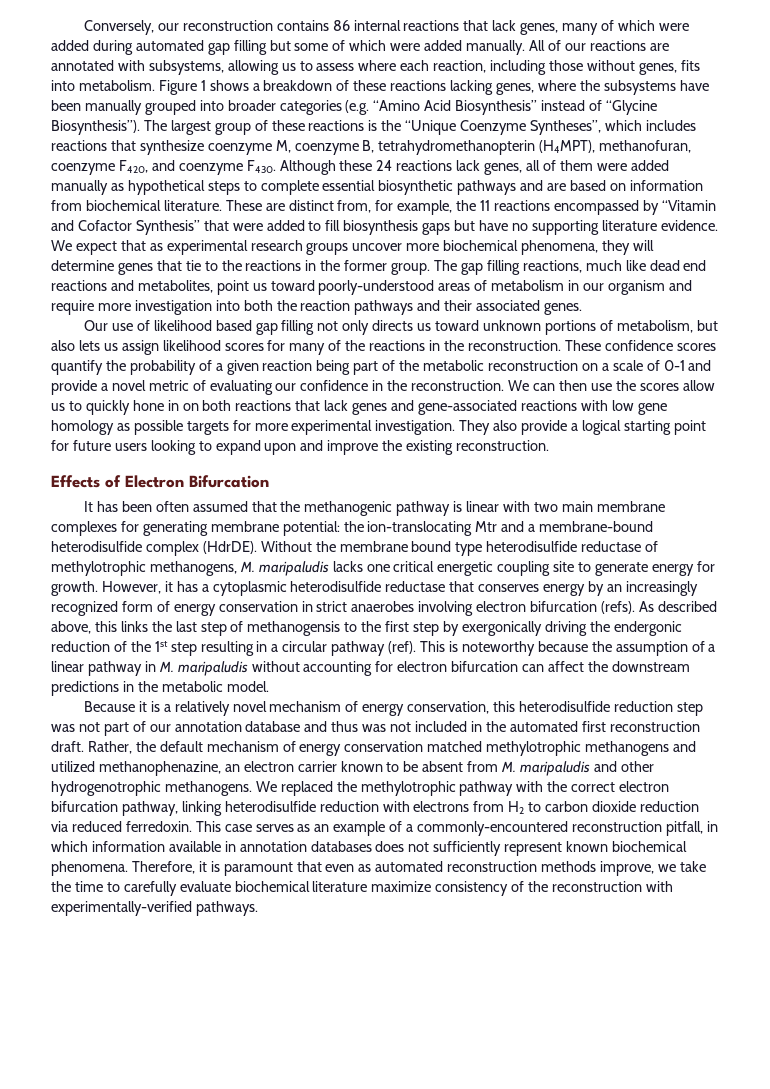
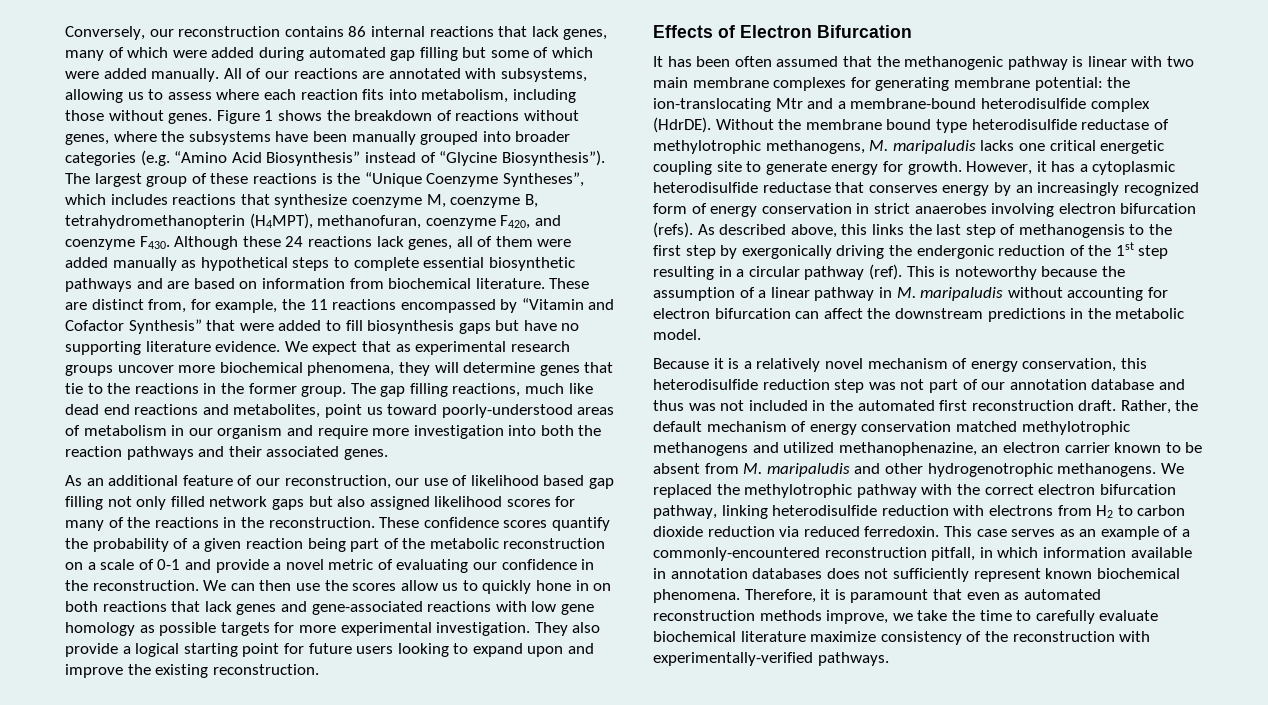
- All of our reactions are annotated with subsystems, allowing us to assess where each reaction, including those without genes, fits into metabolism.
+ All of our reactions are annotated with subsystems, allowing us to assess where each reaction fits into metabolism, including those without genes.
- Figure 1 shows a breakdown of these reactions lacking genes, where the subsystems have been manually grouped into broader categories (e.g. “Amino Acid Biosynthesis” instead of “Glycine Biosynthesis”).
+ Figure 1 shows the breakdown of reactions without genes, where the subsystems have been manually grouped into broader categories (e.g. “Amino Acid Biosynthesis” instead of “Glycine Biosynthesis”).
- Our use of likelihood based gap filling not only directs us toward unknown portions of metabolism, but also lets us assign likelihood scores for many of the reactions in the reconstruction.
+ As an additional feature of our reconstruction, our use of likelihood based gap filling not only filled network gaps but also assigned likelihood scores for many of the reactions in the reconstruction.

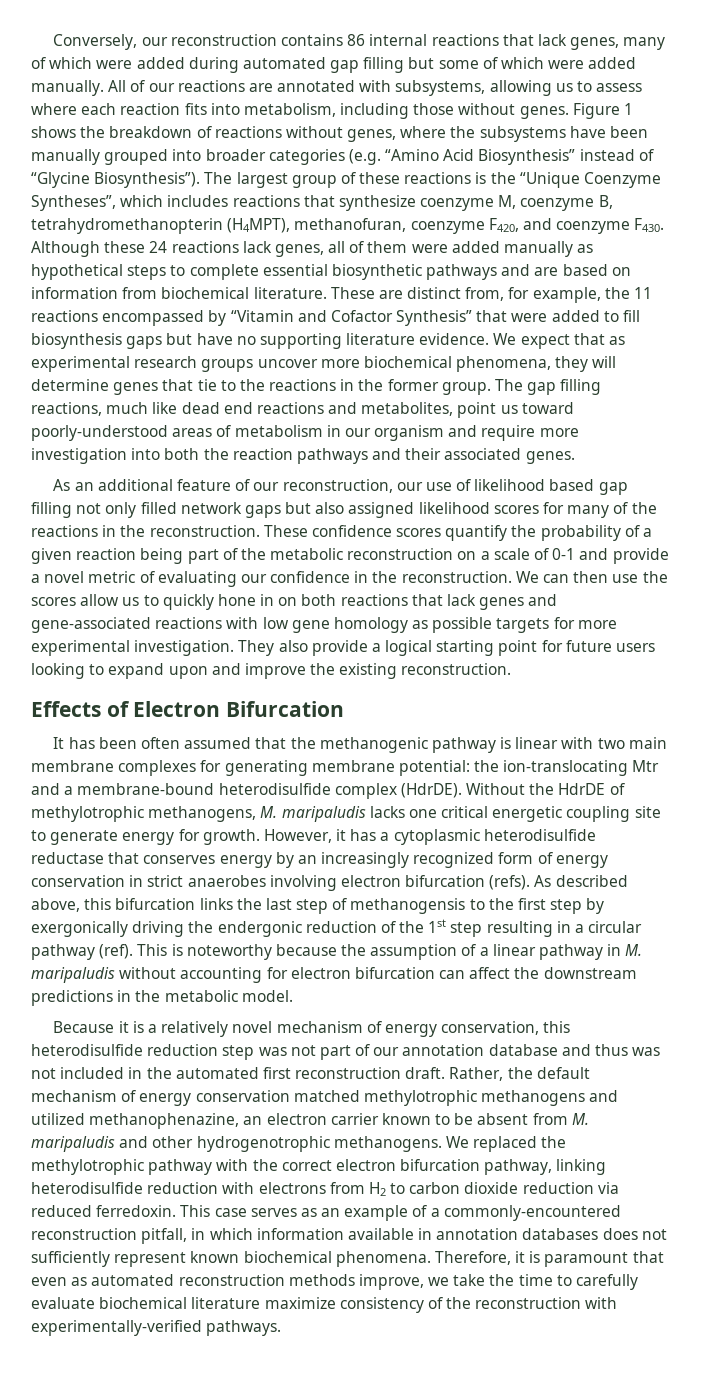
- Without the membrane bound type heterodisulfide reductase of methylotrophic methanogens, M. maripaludis lacks one critical energetic coupling site to generate energy for growth.
+ Without the HdrDE of methylotrophic methanogens, M. maripaludis lacks one critical energetic coupling site to generate energy for growth.
- As described above, this links the last step of methanogensis to the first step by exergonically driving the endergonic reduction of the 1st step resulting in a circular pathway (ref).
+ As described above, this bifurcation links the last step of methanogensis to the first step by exergonically driving the endergonic reduction of the 1st step resulting in a circular pathway (ref).

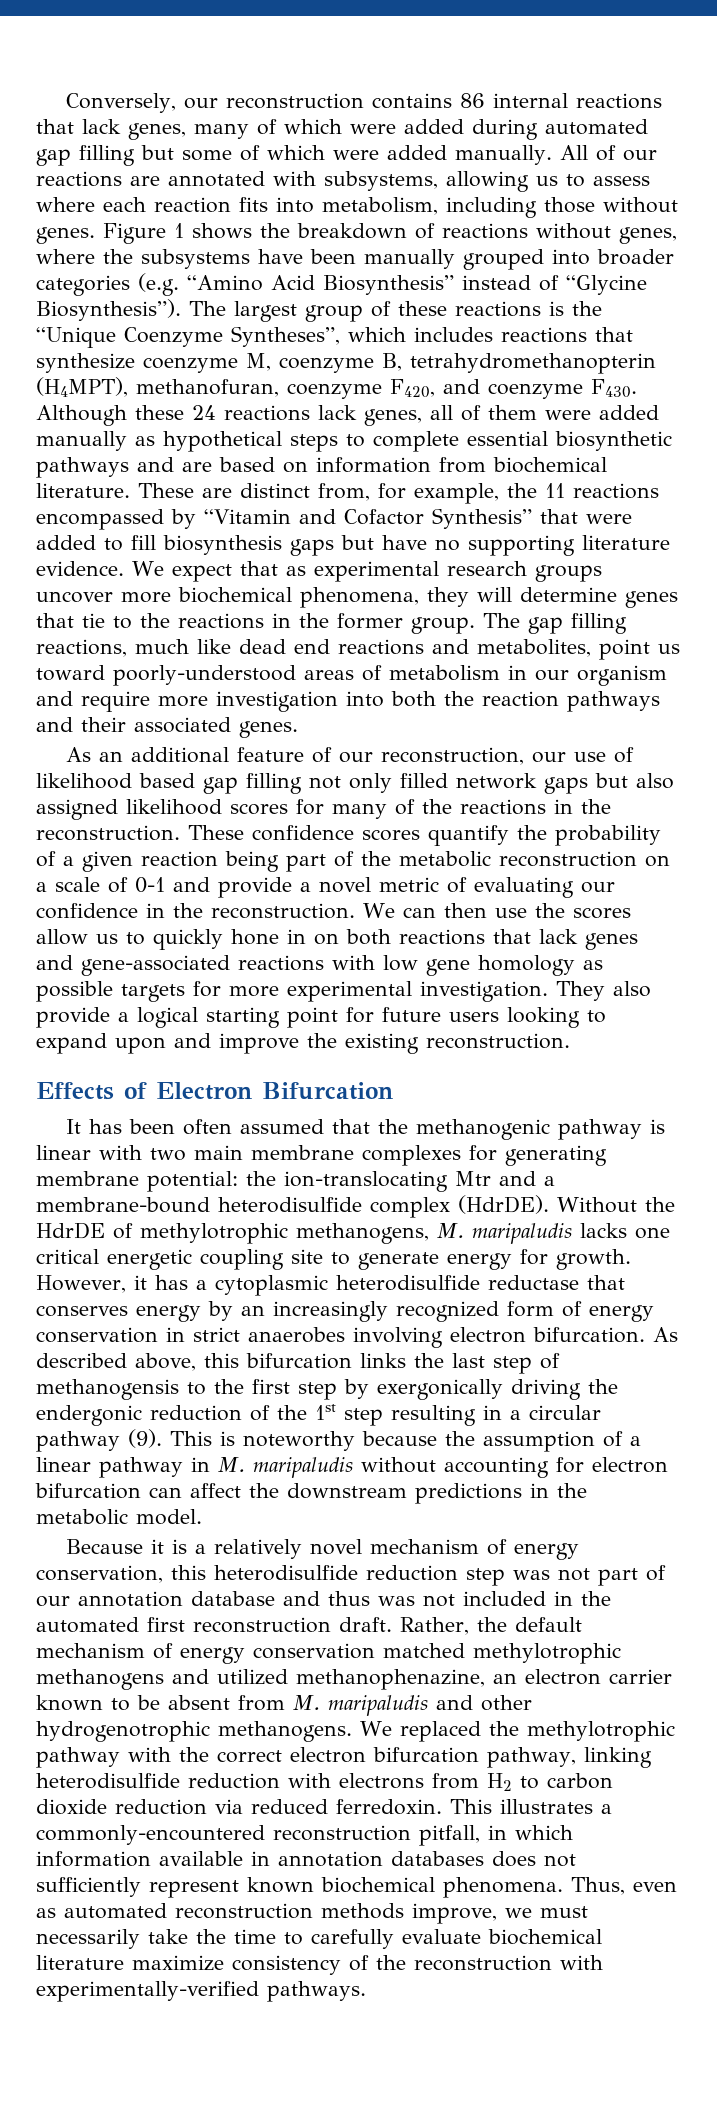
- However, it has a cytoplasmic heterodisulfide reductase that conserves energy by an increasingly recognized form of energy conservation in strict anaerobes involving electron bifurcation (refs).
+ However, it has a cytoplasmic heterodisulfide reductase that conserves energy by an increasingly recognized form of energy conservation in strict anaerobes involving electron bifurcation.
- As described above, this bifurcation links the last step of methanogensis to the first step by exergonically driving the endergonic reduction of the 1st step resulting in a circular pathway (ref).
+ As described above, this bifurcation links the last step of methanogensis to the first step by exergonically driving the endergonic reduction of the 1st step resulting in a circular pathway (9).
- This case serves as an example of a commonly-encountered reconstruction pitfall, in which information available in annotation databases does not sufficiently represent known biochemical phenomena.
+ This illustrates a commonly-encountered reconstruction pitfall, in which information available in annotation databases does not sufficiently represent known biochemical phenomena.
- Therefore, it is paramount that even as automated reconstruction methods improve, we take the time to carefully evaluate biochemical literature maximize consistency of the reconstruction with experimentally-verified pathways.
+ Thus, even as automated reconstruction methods improve, we must necessarily take the time to carefully evaluate biochemical literature maximize consistency of the reconstruction with experimentally-verified pathways.

